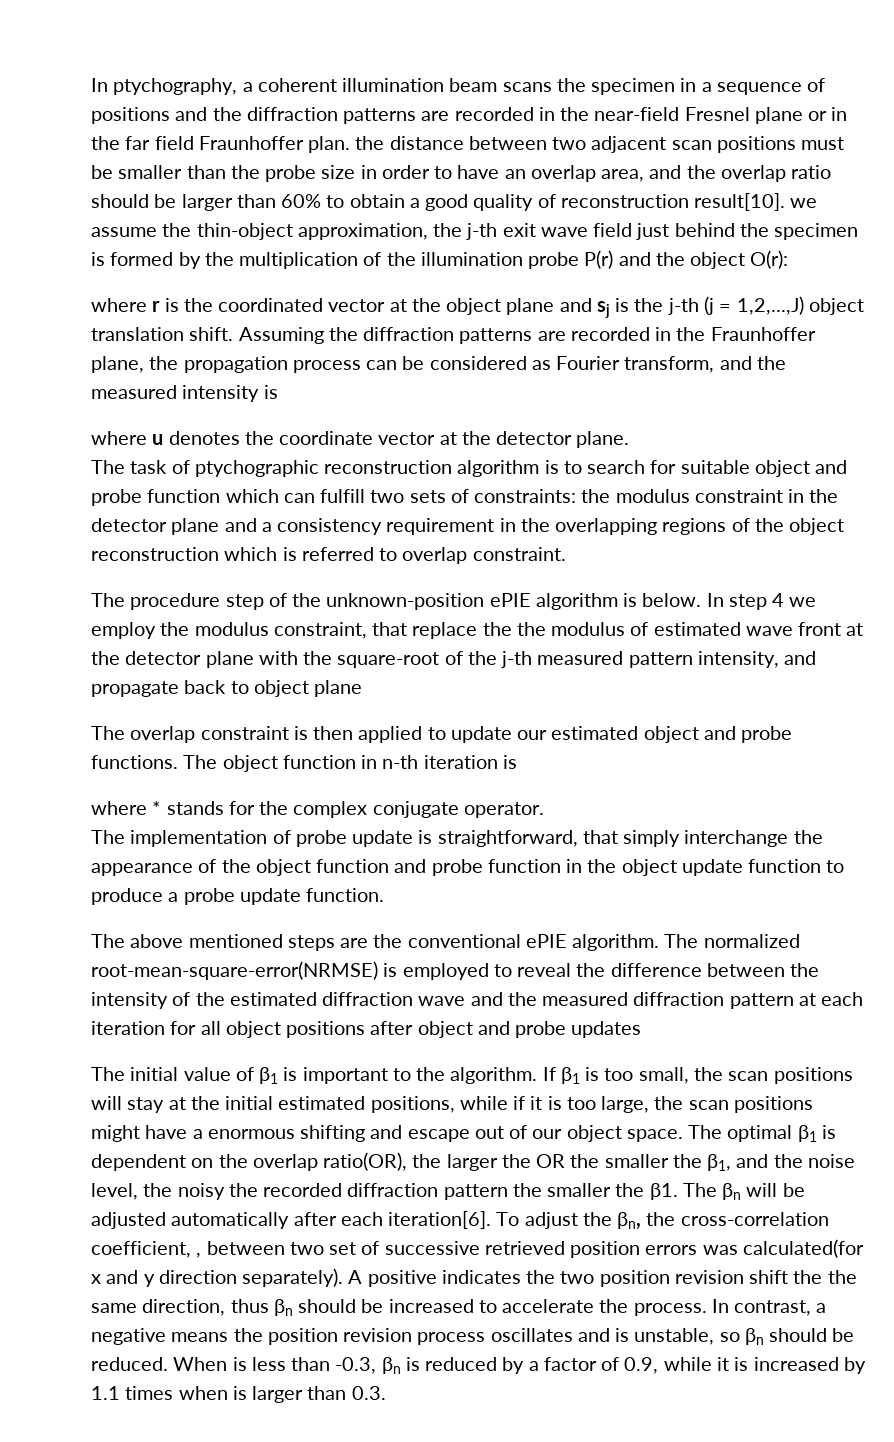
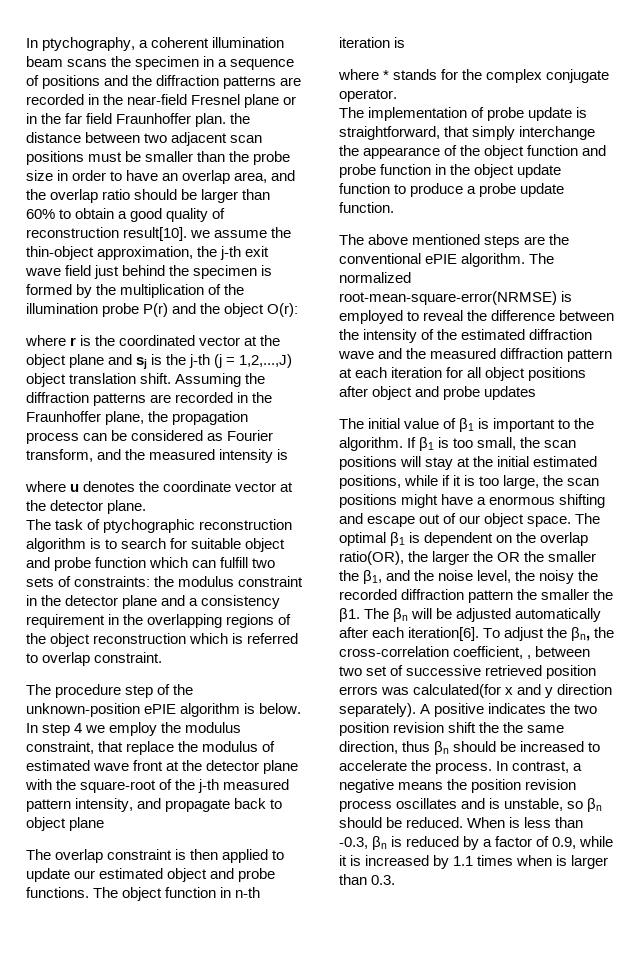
- In step 4 we employ the modulus constraint, that replace the the modulus of estimated wave front at the detector plane with the square-root of the j-th measured pattern intensity, and propagate back to object plane
+ In step 4 we employ the modulus constraint, that replace the modulus of estimated wave front at the detector plane with the square-root of the j-th measured pattern intensity, and propagate back to object plane

